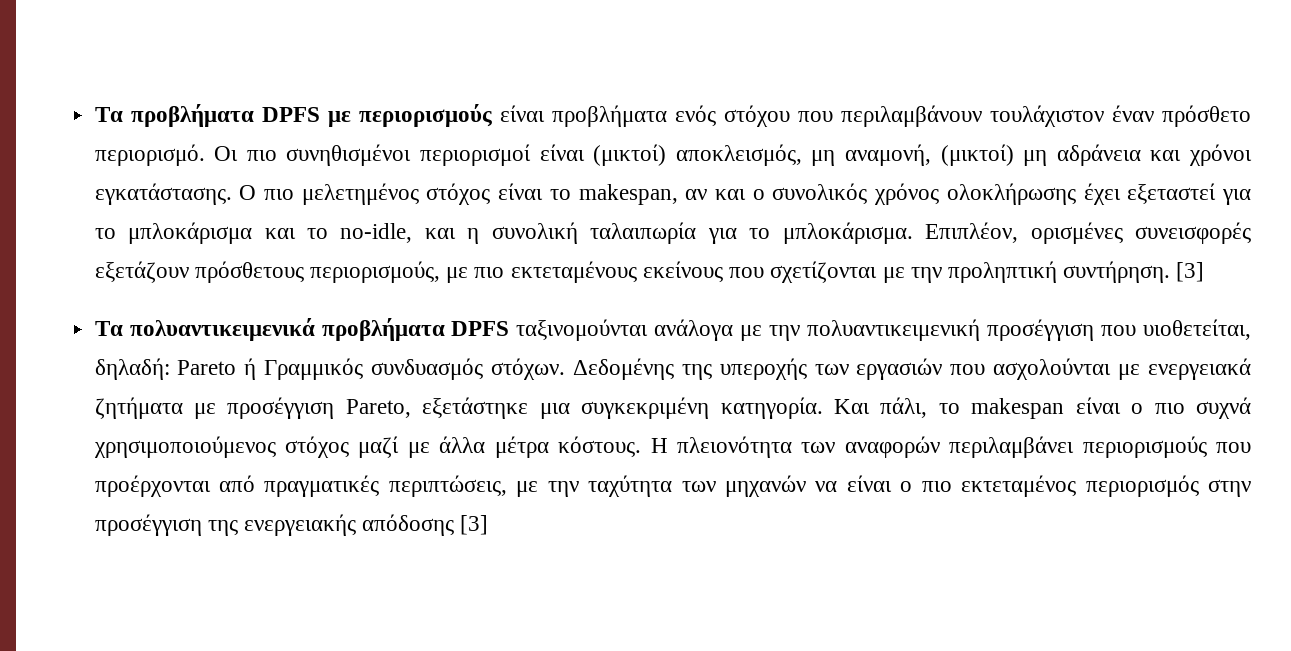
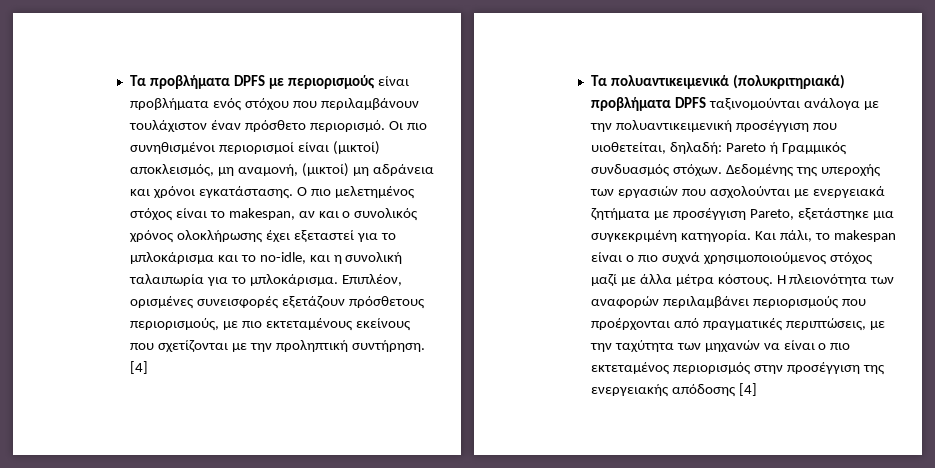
- Επιπλέον, ορισμένες συνεισφορές εξετάζουν πρόσθετους περιορισμούς, με πιο εκτεταμένους εκείνους που σχετίζονται με την προληπτική συντήρηση. [3]
+ Επιπλέον, ορισμένες συνεισφορές εξετάζουν πρόσθετους περιορισμούς, με πιο εκτεταμένους εκείνους που σχετίζονται με την προληπτική συντήρηση. [4]
- Τα πολυαντικειμενικά προβλήματα DPFS ταξινομούνται ανάλογα με την πολυαντικειμενική προσέγγιση που υιοθετείται, δηλαδή: Pareto ή Γραμμικός συνδυασμός στόχων.
+ Τα πολυαντικειμενικά (πολυκριτηριακά) προβλήματα DPFS ταξινομούνται ανάλογα με την πολυαντικειμενική προσέγγιση που υιοθετείται, δηλαδή: Pareto ή Γραμμικός συνδυασμός στόχων.
- Η πλειονότητα των αναφορών περιλαμβάνει περιορισμούς που προέρχονται από πραγματικές περιπτώσεις, με την ταχύτητα των μηχανών να είναι ο πιο εκτεταμένος περιορισμός στην προσέγγιση της ενεργειακής απόδοσης [3]
+ Η πλειονότητα των αναφορών περιλαμβάνει περιορισμούς που προέρχονται από πραγματικές περιπτώσεις, με την ταχύτητα των μηχανών να είναι ο πιο εκτεταμένος περιορισμός στην προσέγγιση της ενεργειακής απόδοσης [4]

